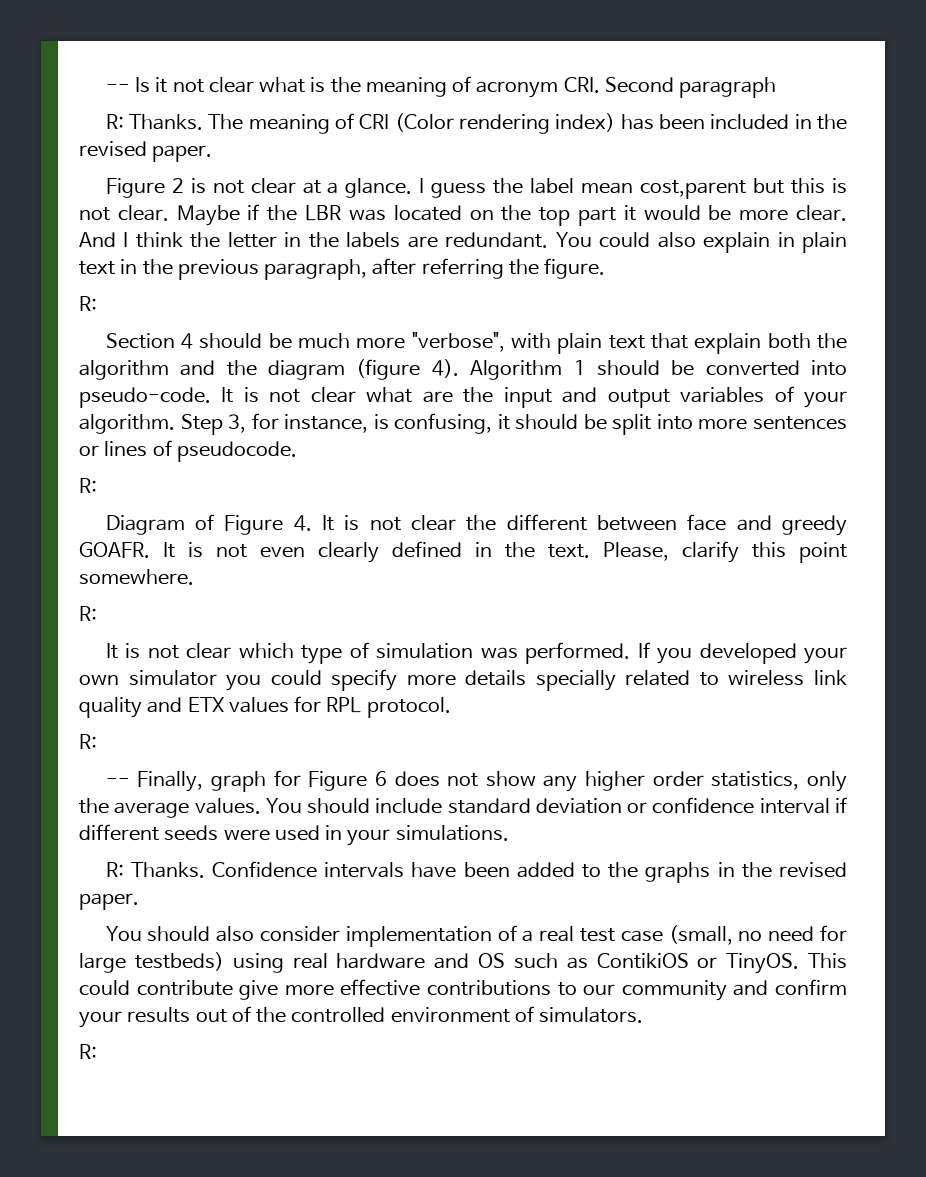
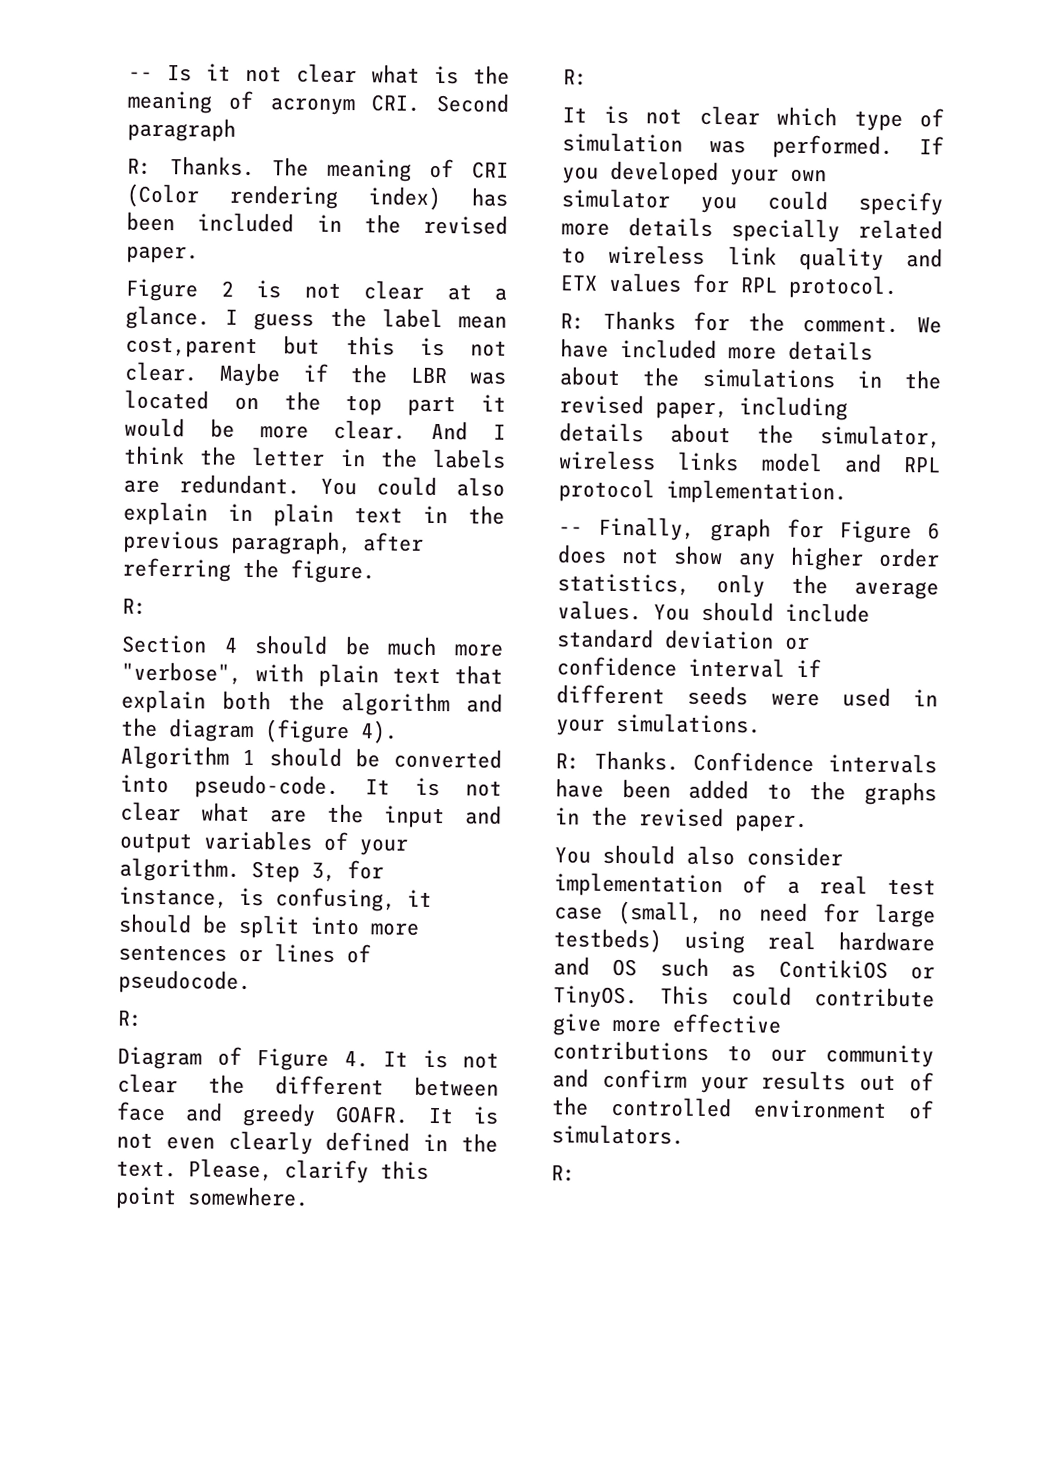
  If you developed your own simulator you could specify more details specially related to wireless link quality and ETX values for RPL protocol.
- R:
+ R: Thanks for the comment. We have included more details about the simulations in the revised paper, including details about the simulator, wireless links model and RPL protocol implementation.

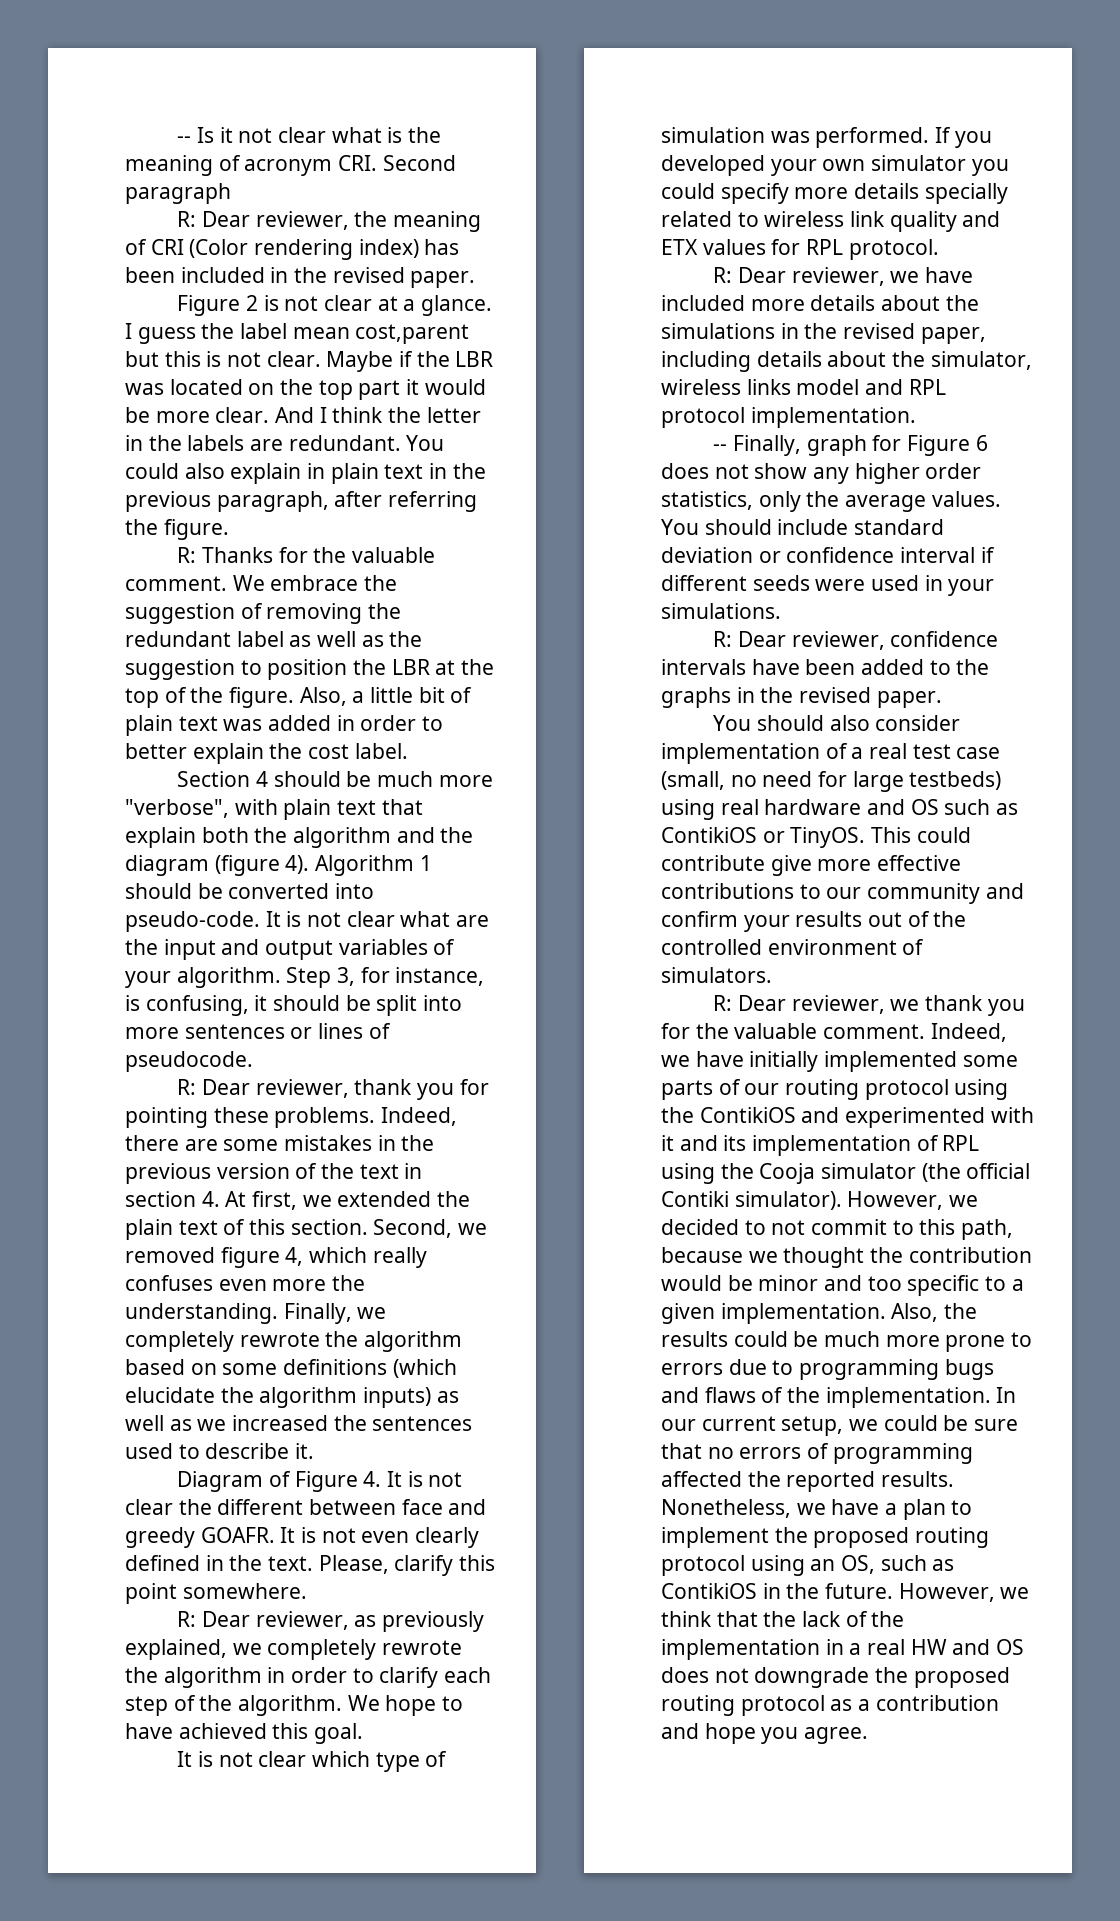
- R: Thanks. The meaning of CRI (Color rendering index) has been included in the revised paper.
+ R: Dear reviewer, the meaning of CRI (Color rendering index) has been included in the revised paper.
  You could also explain in plain text in the previous paragraph, after referring the figure.
- R:
+ R: Thanks for the valuable comment. We embrace the suggestion of removing the redundant label as well as the suggestion to position the LBR at the top of the figure. Also, a little bit of plain text was added in order to better explain the cost label.
  Step 3, for instance, is confusing, it should be split into more sentences or lines of pseudocode.
- R:
+ R: Dear reviewer, thank you for pointing these problems. Indeed, there are some mistakes in the previous version of the text in section 4. At first, we extended the plain text of this section. Second, we removed figure 4, which really confuses even more the understanding. Finally, we completely rewrote the algorithm based on some definitions (which elucidate the algorithm inputs) as well as we increased the sentences used to describe it.
  Please, clarify this point somewhere.
- R:
+ R: Dear reviewer, as previously explained, we completely rewrote the algorithm in order to clarify each step of the algorithm. We hope to have achieved this goal.
- R: Thanks for the comment. We have included more details about the simulations in the revised paper, including details about the simulator, wireless links model and RPL protocol implementation.
+ R: Dear reviewer, we have included more details about the simulations in the revised paper, including details about the simulator, wireless links model and RPL protocol implementation.
- R: Thanks. Confidence intervals have been added to the graphs in the revised paper.
+ R: Dear reviewer, confidence intervals have been added to the graphs in the revised paper.
  This could contribute give more effective contributions to our community and confirm your results out of the controlled environment of simulators.
- R:
+ R: Dear reviewer, we thank you for the valuable comment. Indeed, we have initially implemented some parts of our routing protocol using the ContikiOS and experimented with it and its implementation of RPL using the Cooja simulator (the official Contiki simulator). However, we decided to not commit to this path, because we thought the contribution would be minor and too specific to a given implementation. Also, the results could be much more prone to errors due to programming bugs and flaws of the implementation. In our current setup, we could be sure that no errors of programming affected the reported results. Nonetheless, we have a plan to implement the proposed routing protocol using an OS, such as ContikiOS in the future. However, we think that the lack of the implementation in a real HW and OS does not downgrade the proposed routing protocol as a contribution and hope you agree.

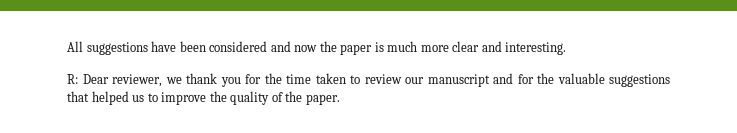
- -- Is it not clear what is the meaning of acronym CRI. Second paragraph
- R: Dear reviewer, the meaning of CRI (Color rendering index) has been included in the revised paper.
- Figure 2 is not clear at a glance. I guess the label mean cost,parent but this is not clear. Maybe if the LBR was located on the top part it would be more clear. And I think the letter in the labels are redundant. You could also explain in plain text in the previous paragraph, after referring the figure.
- R: Thanks for the valuable comment. We embrace the suggestion of removing the redundant label as well as the suggestion to position the LBR at the top of the figure. Also, a little bit of plain text was added in order to better explain the cost label.
- Section 4 should be much more "verbose", with plain text that explain both the algorithm and the diagram (figure 4). Algorithm 1 should be converted into pseudo-code. It is not clear what are the input and output variables of your algorithm. Step 3, for instance, is confusing, it should be split into more sentences or lines of pseudocode.
- R: Dear reviewer, thank you for pointing these problems. Indeed, there are some mistakes in the previous version of the text in section 4. At first, we extended the plain text of this section. Second, we removed figure 4, which really confuses even more the understanding. Finally, we completely rewrote the algorithm based on some definitions (which elucidate the algorithm inputs) as well as we increased the sentences used to describe it.
- Diagram of Figure 4. It is not clear the different between face and greedy GOAFR. It is not even clearly defined in the text. Please, clarify this point somewhere.
- R: Dear reviewer, as previously explained, we completely rewrote the algorithm in order to clarify each step of the algorithm. We hope to have achieved this goal.
- It is not clear which type of simulation was performed. If you developed your own simulator you could specify more details specially related to wireless link quality and ETX values for RPL protocol.
- R: Dear reviewer, we have included more details about the simulations in the revised paper, including details about the simulator, wireless links model and RPL protocol implementation.
- -- Finally, graph for Figure 6 does not show any higher order statistics, only the average values. You should include standard deviation or confidence interval if different seeds were used in your simulations.
- R: Dear reviewer, confidence intervals have been added to the graphs in the revised paper.
- You should also consider implementation of a real test case (small, no need for large testbeds) using real hardware and OS such as ContikiOS or TinyOS. This could contribute give more effective contributions to our community and confirm your results out of the controlled environment of simulators.
+ All suggestions have been considered and now the paper is much more clear and interesting.
- R: Dear reviewer, we thank you for the valuable comment. Indeed, we have initially implemented some parts of our routing protocol using the ContikiOS and experimented with it and its implementation of RPL using the Cooja simulator (the official Contiki simulator). However, we decided to not commit to this path, because we thought the contribution would be minor and too specific to a given implementation. Also, the results could be much more prone to errors due to programming bugs and flaws of the implementation. In our current setup, we could be sure that no errors of programming affected the reported results. Nonetheless, we have a plan to implement the proposed routing protocol using an OS, such as ContikiOS in the future. However, we think that the lack of the implementation in a real HW and OS does not downgrade the proposed routing protocol as a contribution and hope you agree.
+ R: Dear reviewer, we thank you for the time taken to review our manuscript and for the valuable suggestions that helped us to improve the quality of the paper.

